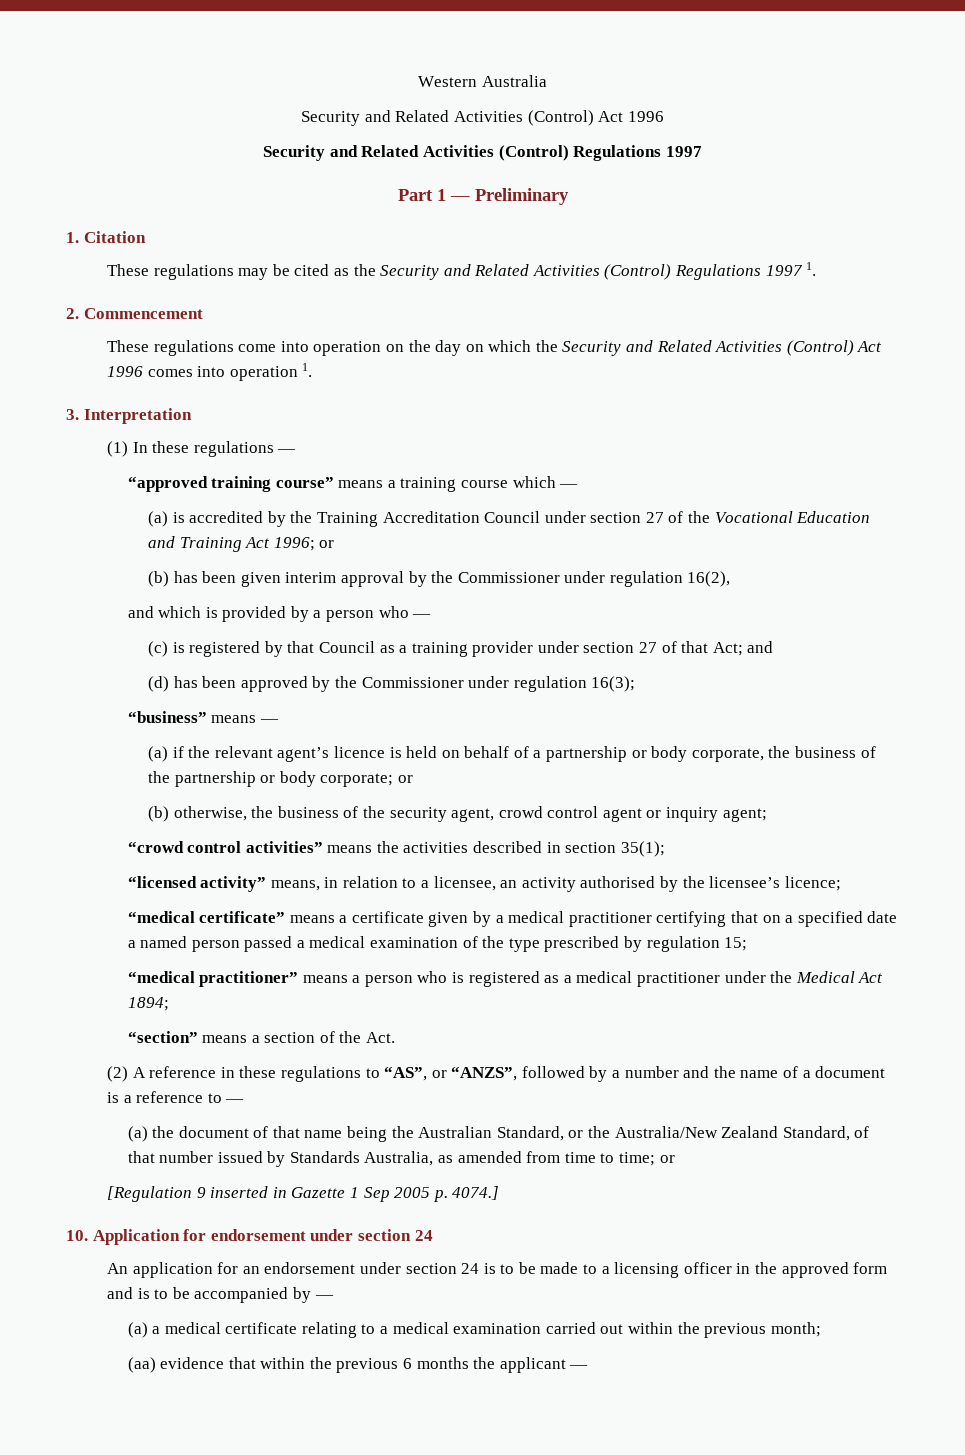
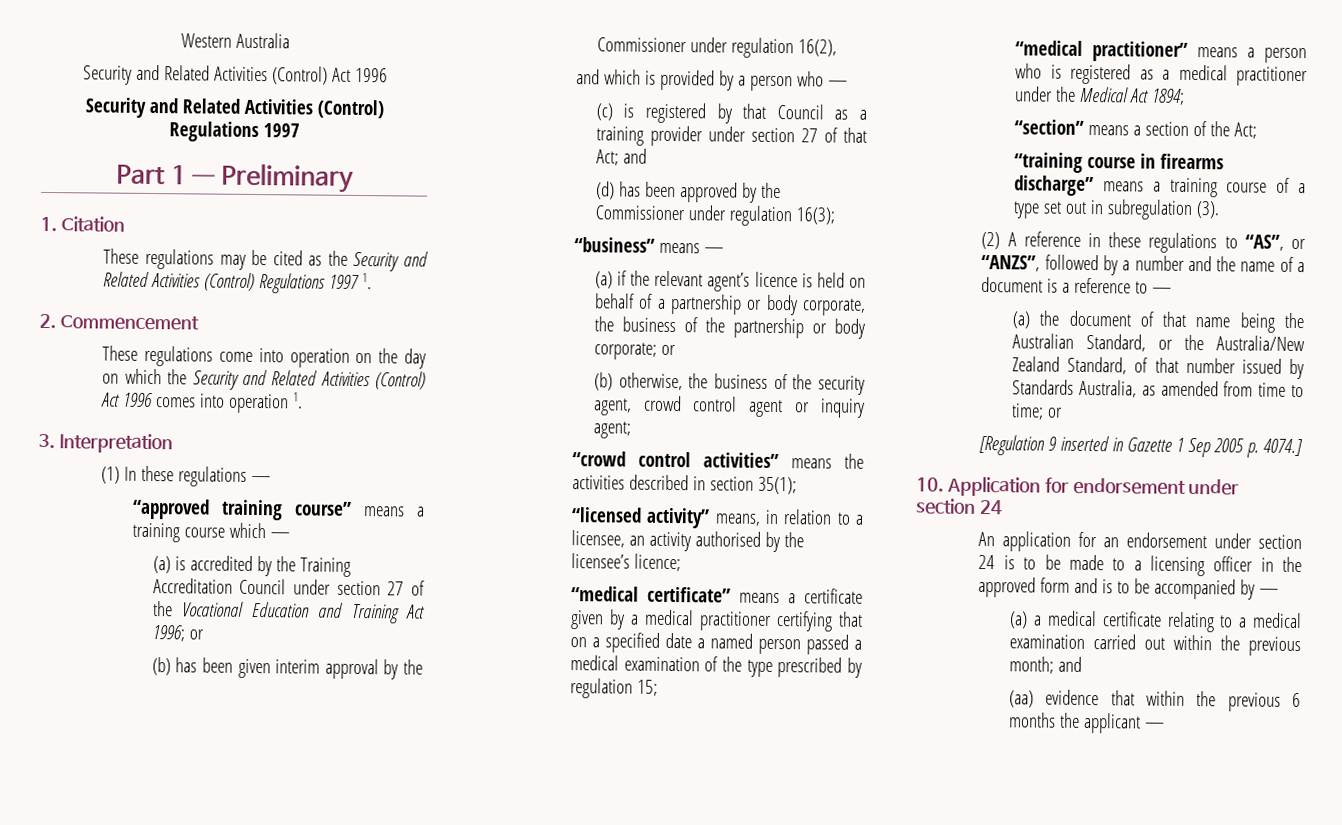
- “section” means a section of the Act.
+ “section” means a section of the Act;
+ “training course in firearms discharge” means a training course of a type set out in subregulation (3).
- (a) a medical certificate relating to a medical examination carried out within the previous month;
+ (a) a medical certificate relating to a medical examination carried out within the previous month; and

